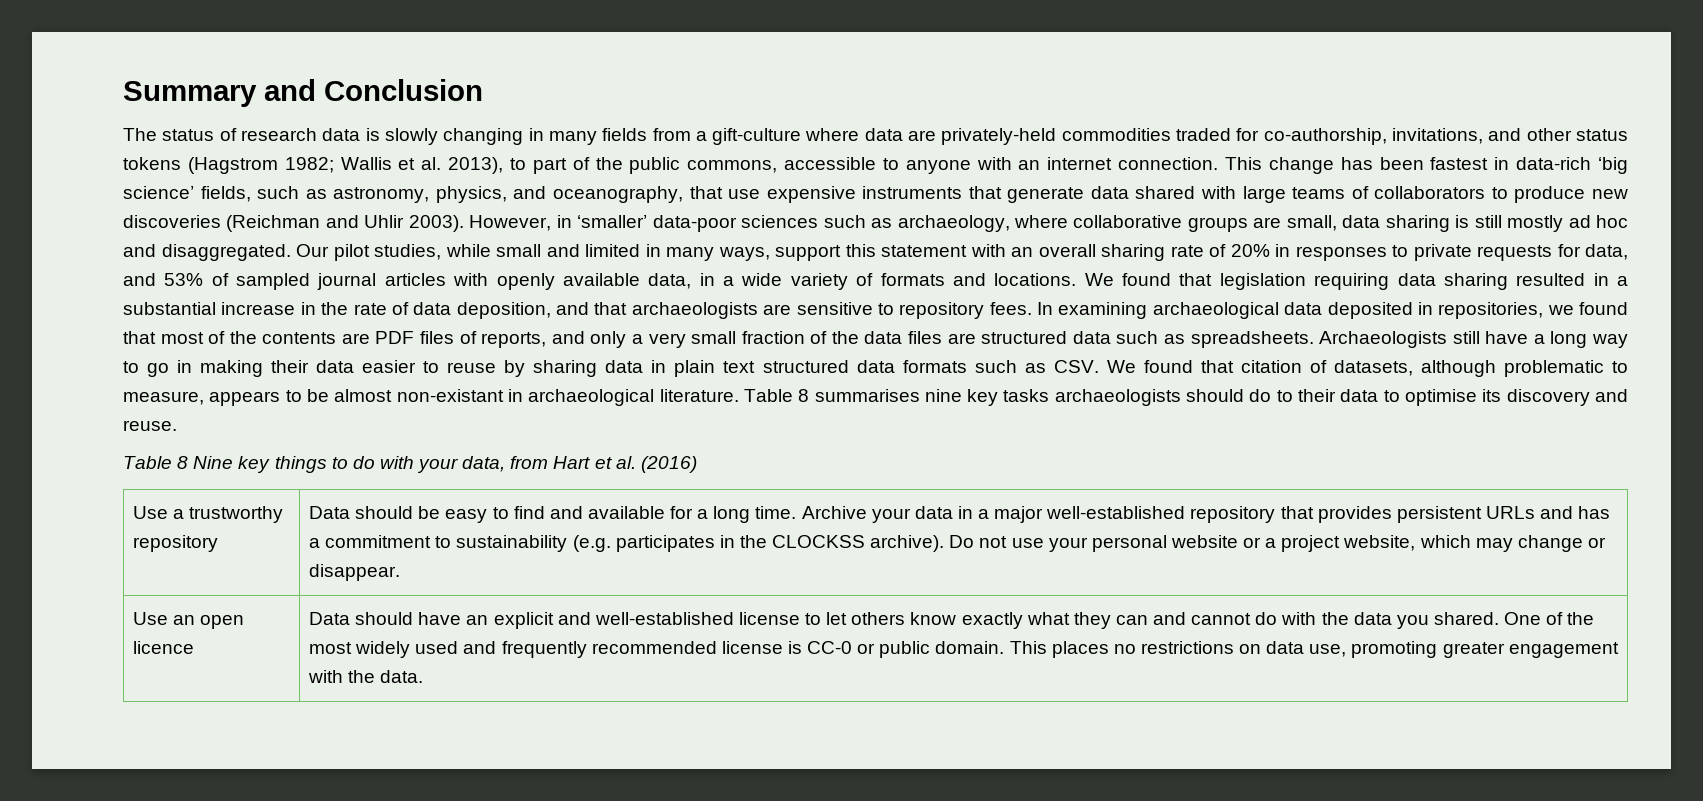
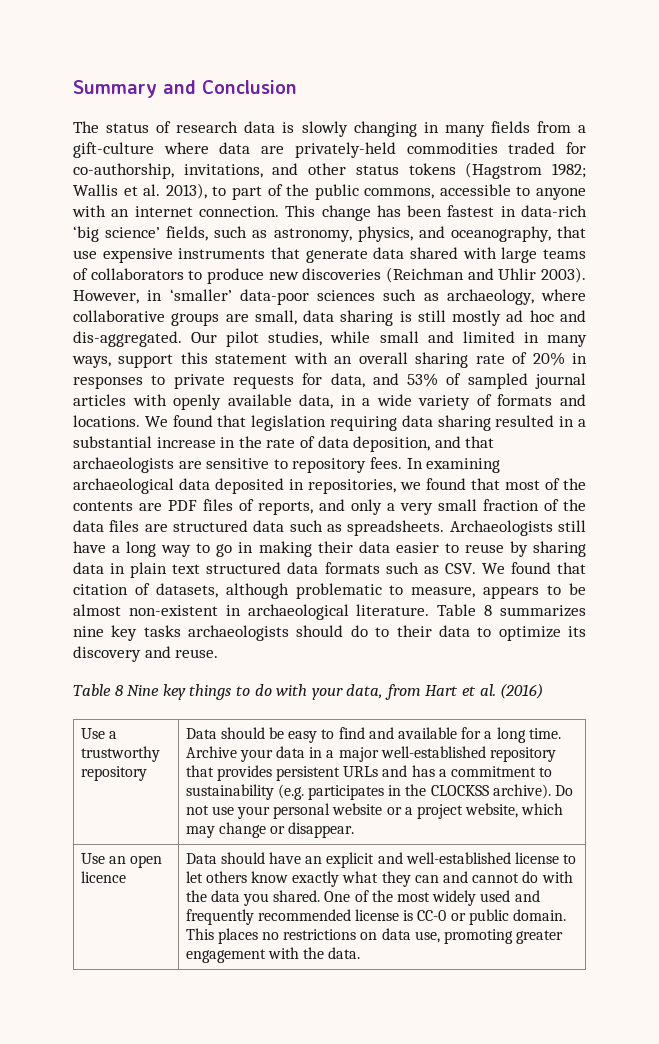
- However, in ‘smaller’ data-poor sciences such as archaeology, where collaborative groups are small, data sharing is still mostly ad hoc and disaggregated.
+ However, in ‘smaller’ data-poor sciences such as archaeology, where collaborative groups are small, data sharing is still mostly ad hoc and dis-aggregated.
- Archaeologists still have a long way to go in making their data easier to reuse by sharing data in plain text structured data formats such as CSV. We found that citation of datasets, although problematic to measure, appears to be almost non-existant in archaeological literature.
+ Archaeologists still have a long way to go in making their data easier to reuse by sharing data in plain text structured data formats such as CSV. We found that citation of datasets, although problematic to measure, appears to be almost non-existent in archaeological literature.
- Table 8 summarises nine key tasks archaeologists should do to their data to optimise its discovery and reuse.
+ Table 8 summarizes nine key tasks archaeologists should do to their data to optimize its discovery and reuse.

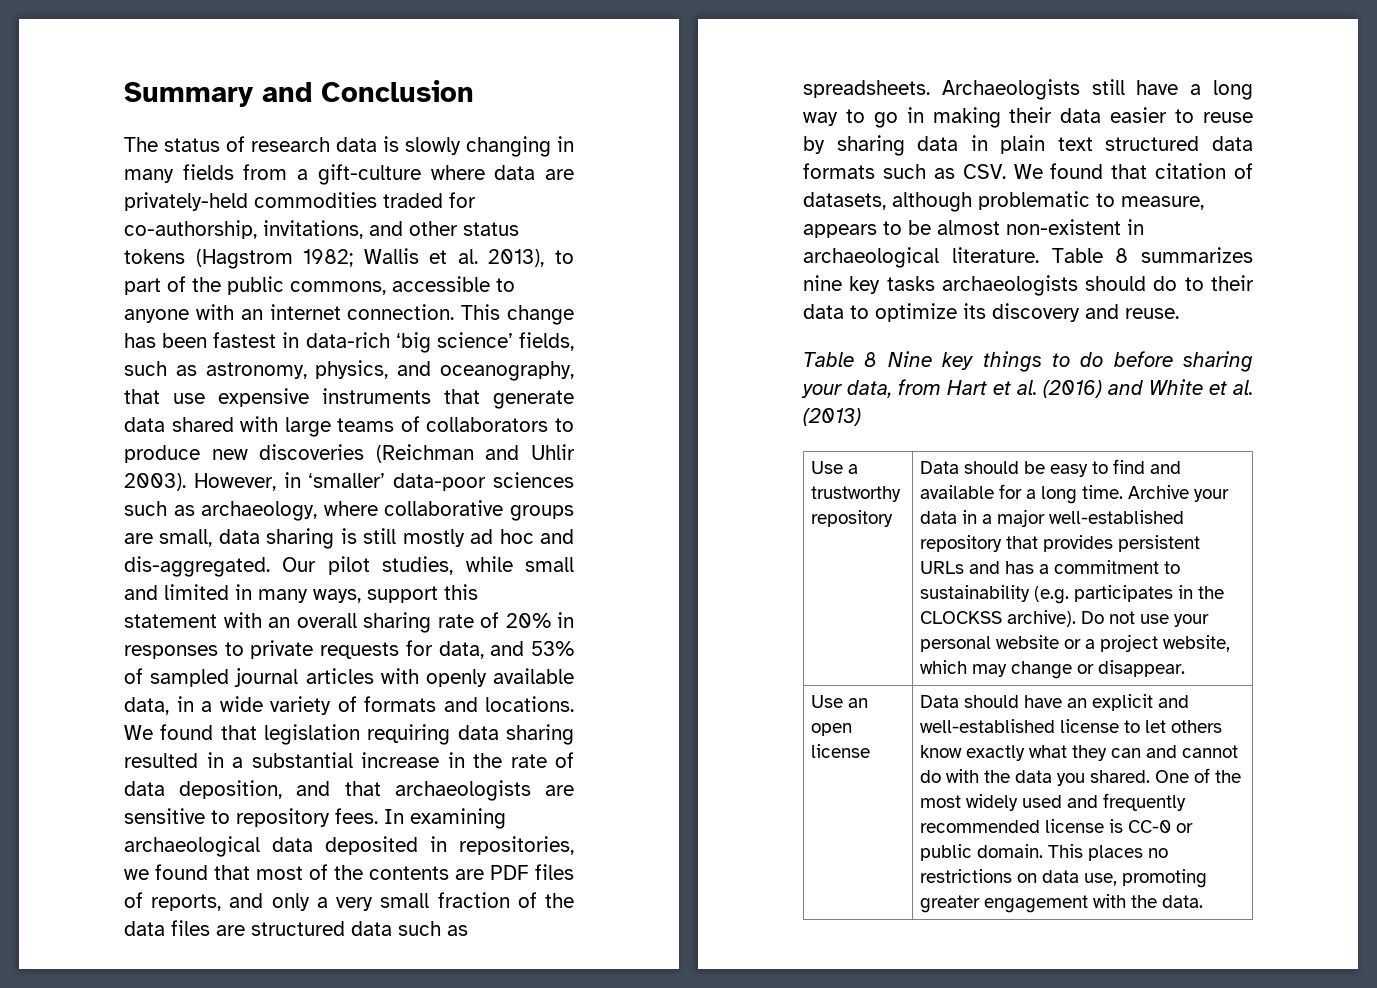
- Table 8 Nine key things to do with your data, from Hart et al. (2016)
+ Table 8 Nine key things to do before sharing your data, from Hart et al. (2016) and White et al. (2013)
- Use an open licence
+ Use an open license

